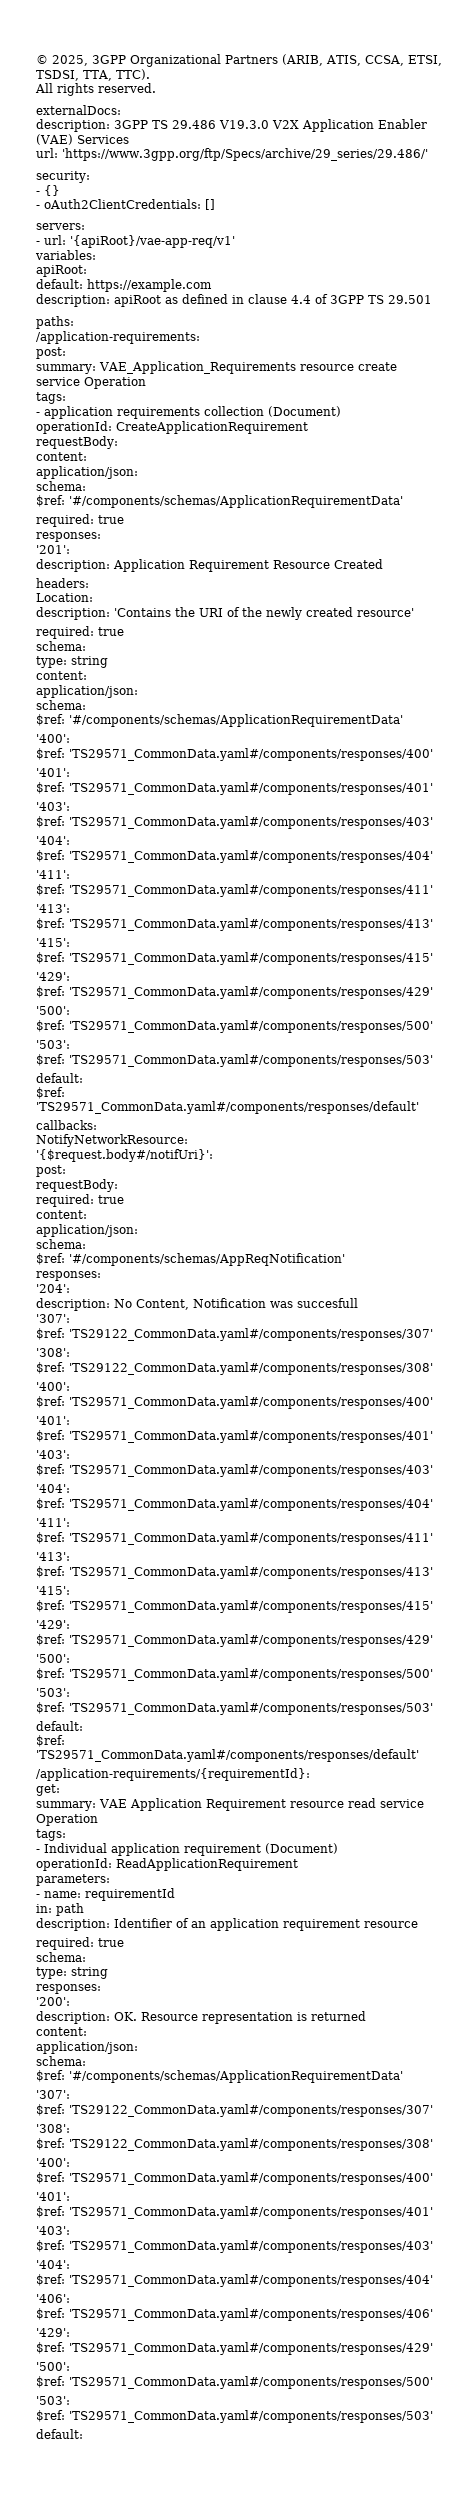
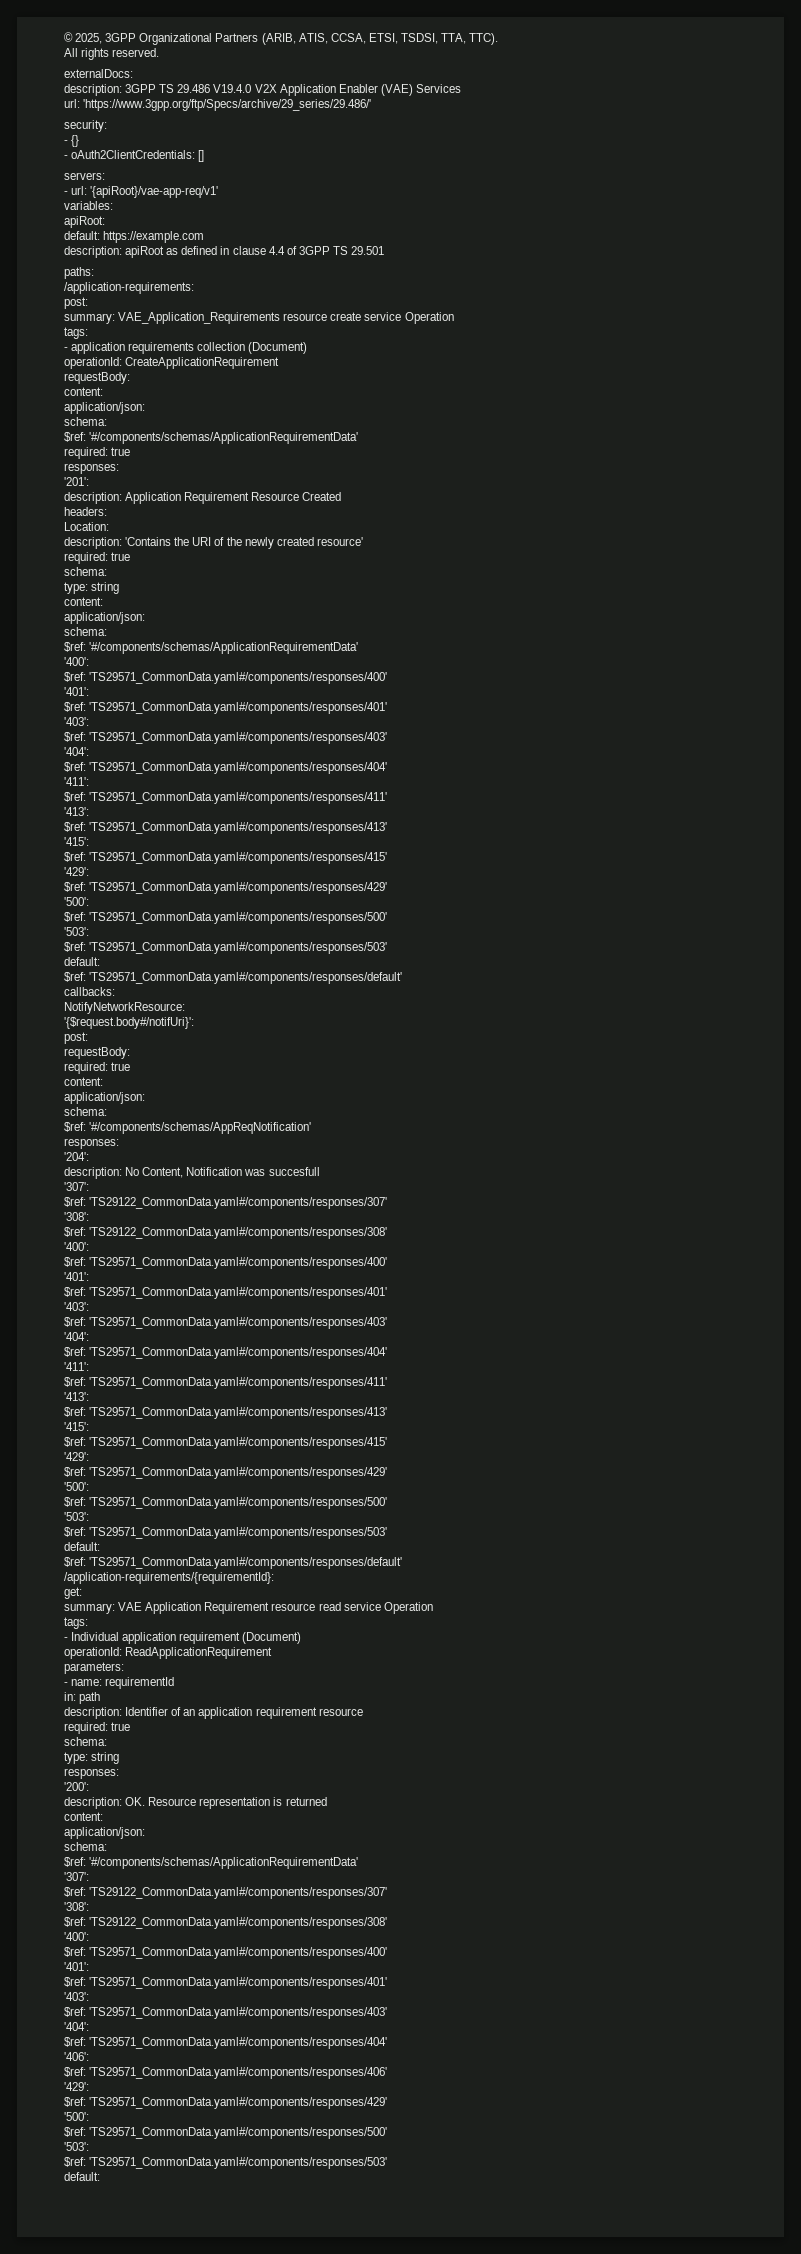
- description: 3GPP TS 29.486 V19.3.0 V2X Application Enabler (VAE) Services
+ description: 3GPP TS 29.486 V19.4.0 V2X Application Enabler (VAE) Services

